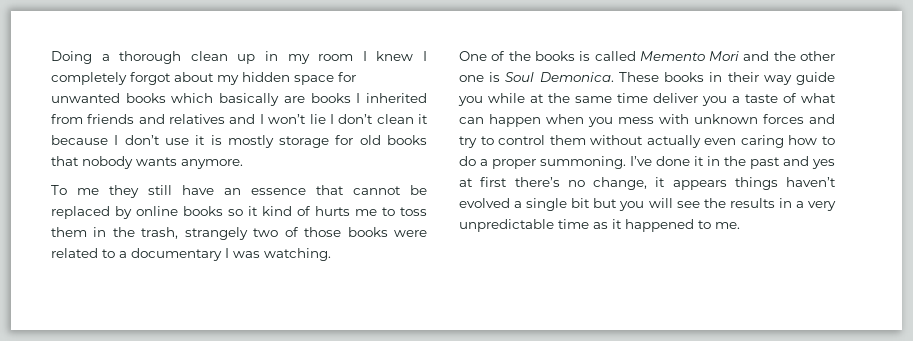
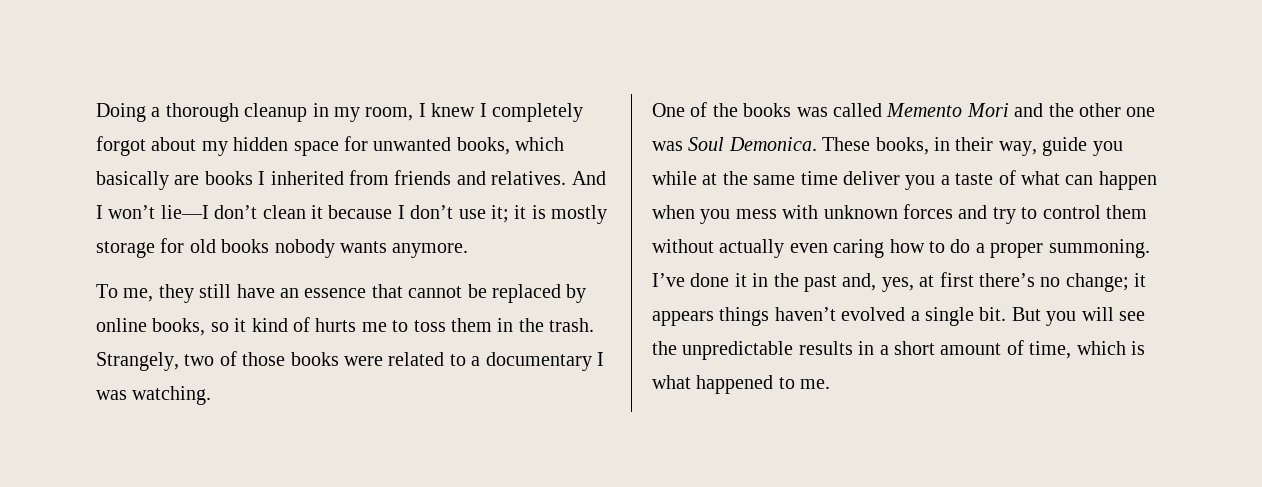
- Doing a thorough clean up in my room I knew I completely forgot about my hidden space for unwanted books which basically are books I inherited from friends and relatives and I won’t lie I don’t clean it because I don’t use it is mostly storage for old books that nobody wants anymore.
+ Doing a thorough cleanup in my room, I knew I completely forgot about my hidden space for unwanted books, which basically are books I inherited from friends and relatives. And I won’t lie—I don’t clean it because I don’t use it; it is mostly storage for old books nobody wants anymore.
- To me they still have an essence that cannot be replaced by online books so it kind of hurts me to toss them in the trash, strangely two of those books were related to a documentary I was watching.
+ To me, they still have an essence that cannot be replaced by online books, so it kind of hurts me to toss them in the trash. Strangely, two of those books were related to a documentary I was watching.
- One of the books is called Memento Mori and the other one is Soul Demonica.
+ One of the books was called Memento Mori and the other one was Soul Demonica.
- These books in their way guide you while at the same time deliver you a taste of what can happen when you mess with unknown forces and try to control them without actually even caring how to do a proper summoning.
+ These books, in their way, guide you while at the same time deliver you a taste of what can happen when you mess with unknown forces and try to control them without actually even caring how to do a proper summoning.
- I’ve done it in the past and yes at first there’s no change, it appears things haven’t evolved a single bit but you will see the results in a very unpredictable time as it happened to me.
+ I’ve done it in the past and, yes, at first there’s no change; it appears things haven’t evolved a single bit. But you will see the unpredictable results in a short amount of time, which is what happened to me.

